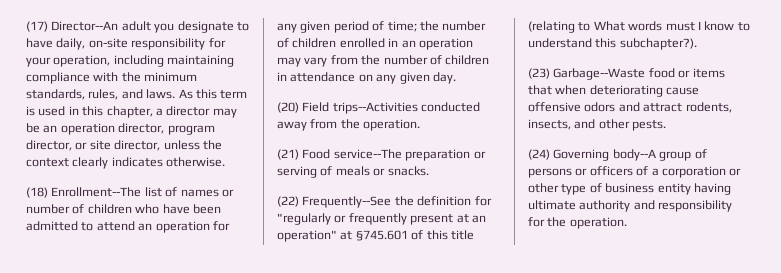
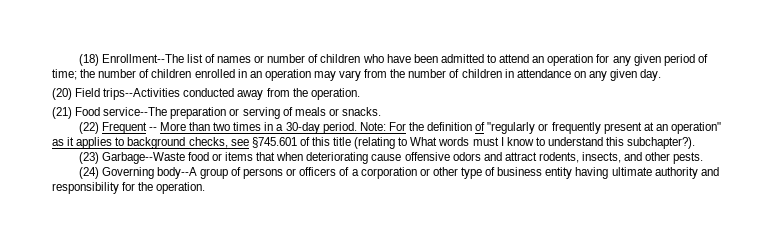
- (17) Director--An adult you designate to have daily, on-site responsibility for your operation, including maintaining compliance with the minimum standards, rules, and laws. As this term is used in this chapter, a director may be an operation director, program director, or site director, unless the context clearly indicates otherwise.
- (22) Frequently--See the definition for "regularly or frequently present at an operation" at §745.601 of this title (relating to What words must I know to understand this subchapter?).
+ (22) Frequent -- More than two times in a 30-day period. Note: For the definition of "regularly or frequently present at an operation" as it applies to background checks, see §745.601 of this title (relating to What words must I know to understand this subchapter?).

